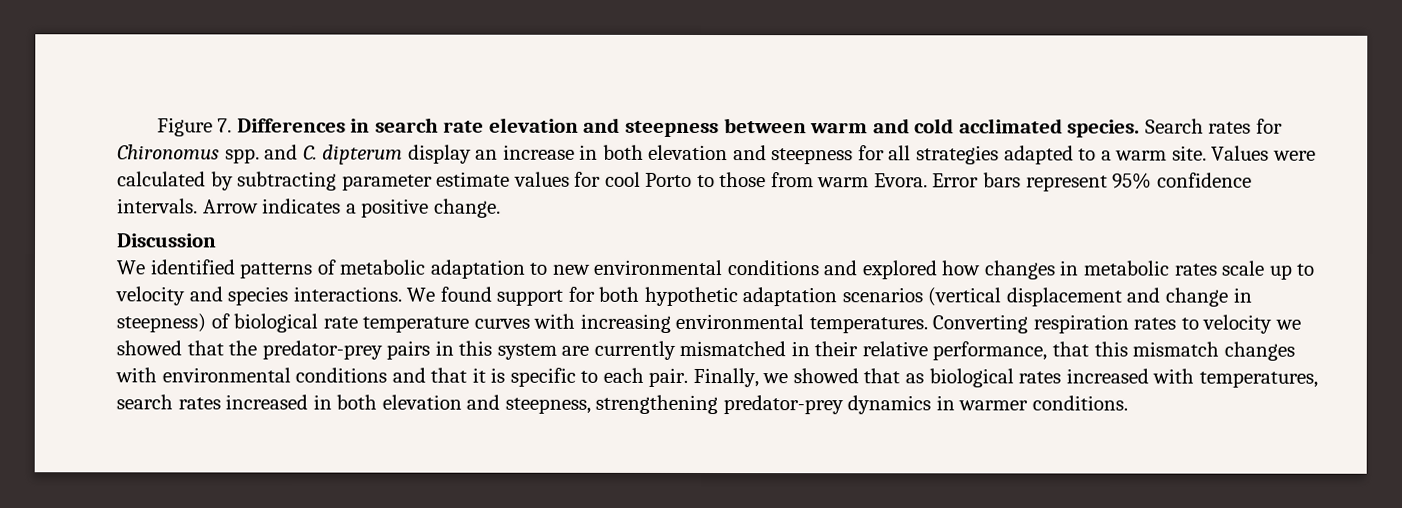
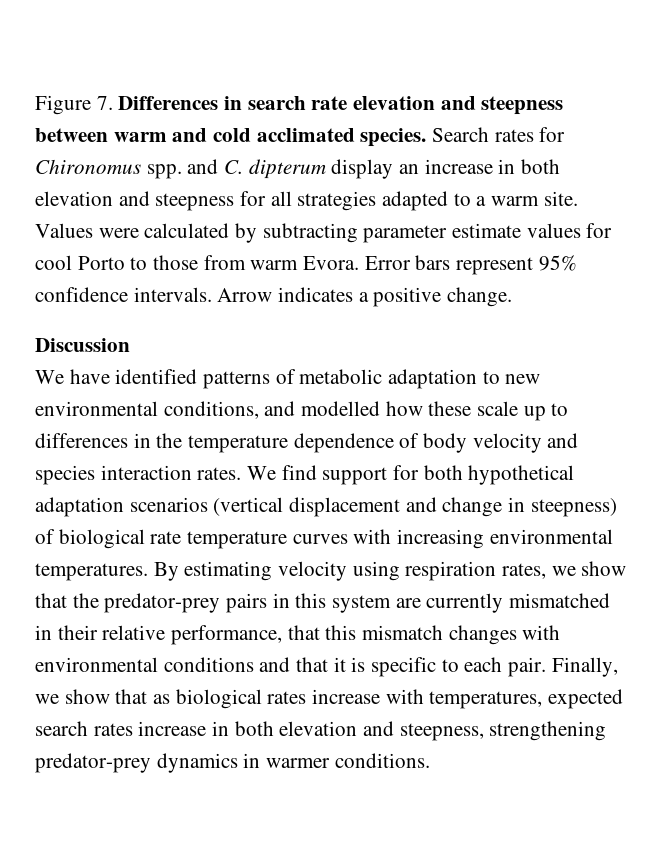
- We identified patterns of metabolic adaptation to new environmental conditions and explored how changes in metabolic rates scale up to velocity and species interactions. We found support for both hypothetic adaptation scenarios (vertical displacement and change in steepness) of biological rate temperature curves with increasing environmental temperatures.
+ We have identified patterns of metabolic adaptation to new environmental conditions, and modelled how these scale up to differences in the temperature dependence of body velocity and species interaction rates. We find support for both hypothetical adaptation scenarios (vertical displacement and change in steepness) of biological rate temperature curves with increasing environmental temperatures.
- Converting respiration rates to velocity we showed that the predator-prey pairs in this system are currently mismatched in their relative performance, that this mismatch changes with environmental conditions and that it is specific to each pair.
+ By estimating velocity using respiration rates, we show that the predator-prey pairs in this system are currently mismatched in their relative performance, that this mismatch changes with environmental conditions and that it is specific to each pair.
- Finally, we showed that as biological rates increased with temperatures, search rates increased in both elevation and steepness, strengthening predator-prey dynamics in warmer conditions.
+ Finally, we show that as biological rates increase with temperatures, expected search rates increase in both elevation and steepness, strengthening predator-prey dynamics in warmer conditions.

